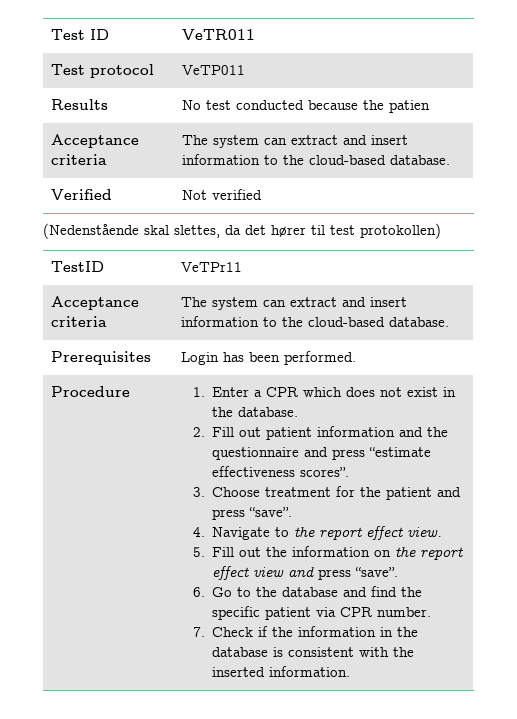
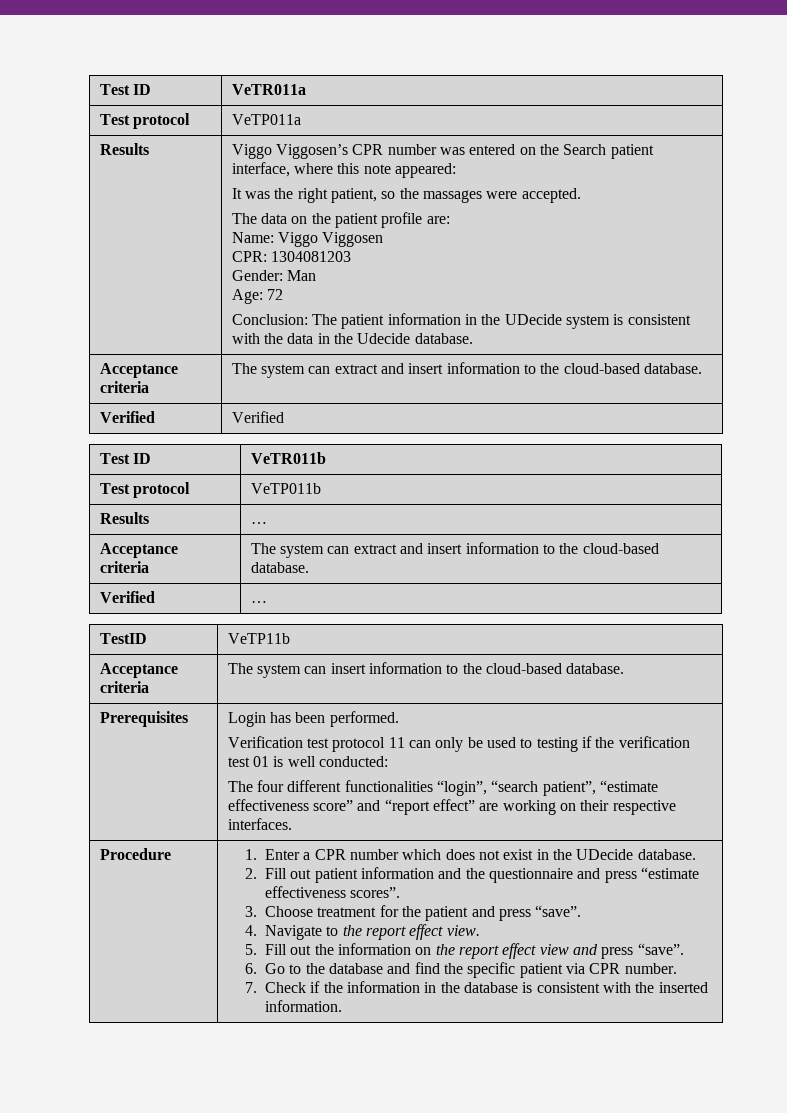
- Test ID | VeTR011
- Test protocol | VeTP011
- Results | No test conducted because the patien
+ Test ID | VeTR011a
+ Test protocol | VeTP011a
+ Results | Viggo Viggosen’s CPR number was entered on the Search patient interface, where this note appeared:
+ It was the right patient, so the massages were accepted.
+ The data on the patient profile are:
+ Name: Viggo Viggosen
+ CPR: 1304081203
+ Gender: Man
+ Age: 72
+ Conclusion: The patient information in the UDecide system is consistent with the data in the Udecide database.
- Verified | Not verified
- (Nedenstående skal slettes, da det hører til test protokollen)
- TestID | VeTPr11
+ Verified | Verified
+ Test ID | VeTR011b
+ Test protocol | VeTP011b
+ Results | …
+ Verified | …
+ TestID | VeTP11b
+ Acceptance criteria | The system can insert information to the cloud-based database.
+ Verification test protocol 11 can only be used to testing if the verification test 01 is well conducted:
+ The four different functionalities “login”, “search patient”, “estimate effectiveness score” and “report effect” are working on their respective interfaces.
- 1. Enter a CPR which does not exist in the database.
+ 1. Enter a CPR number which does not exist in the UDecide database.

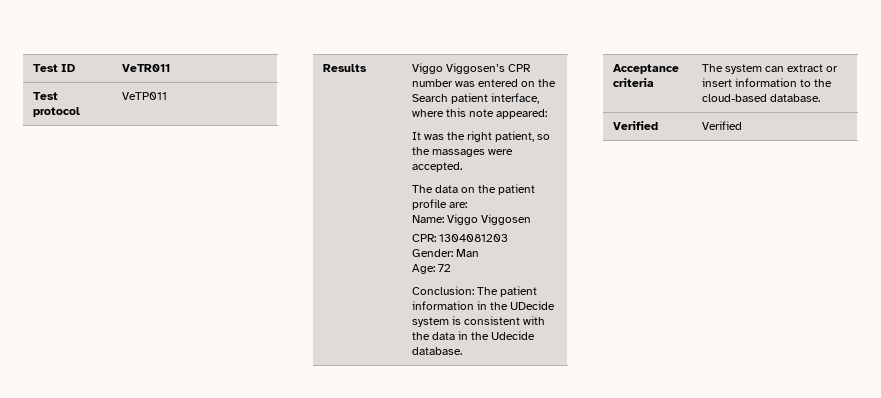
- Test ID | VeTR011a
- Test protocol | VeTP011a
+ Test ID | VeTR011
+ Test protocol | VeTP011
  Conclusion: The patient information in the UDecide system is consistent with the data in the Udecide database.
- Acceptance criteria | The system can extract and insert information to the cloud-based database.
+ Acceptance criteria | The system can extract or insert information to the cloud-based database.
- Test ID | VeTR011b
- Test protocol | VeTP011b
- Results | …
- Acceptance criteria | The system can extract and insert information to the cloud-based database.
- Verified | …
- TestID | VeTP11b
- Acceptance criteria | The system can insert information to the cloud-based database.
- Prerequisites | Login has been performed.
- Verification test protocol 11 can only be used to testing if the verification test 01 is well conducted:
- The four different functionalities “login”, “search patient”, “estimate effectiveness score” and “report effect” are working on their respective interfaces.
- Procedure | 1. Enter a CPR number which does not exist in the UDecide database.
- 2. Fill out patient information and the questionnaire and press “estimate effectiveness scores”.
- 3. Choose treatment for the patient and press “save”.
- 4. Navigate to the report effect view.
- 5. Fill out the information on the report effect view and press “save”.
- 6. Go to the database and find the specific patient via CPR number.
- 7. Check if the information in the database is consistent with the inserted information.

